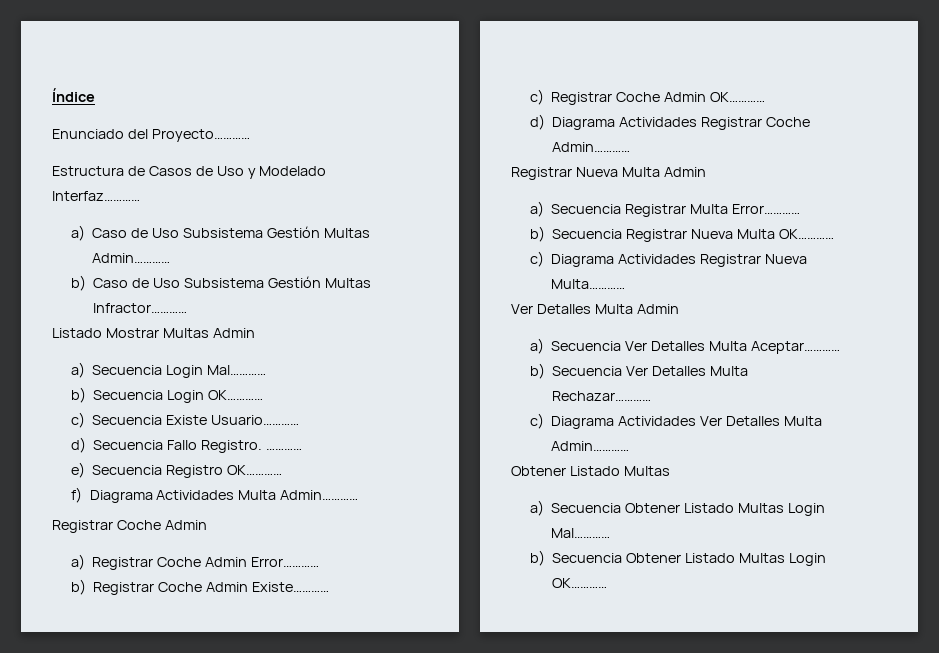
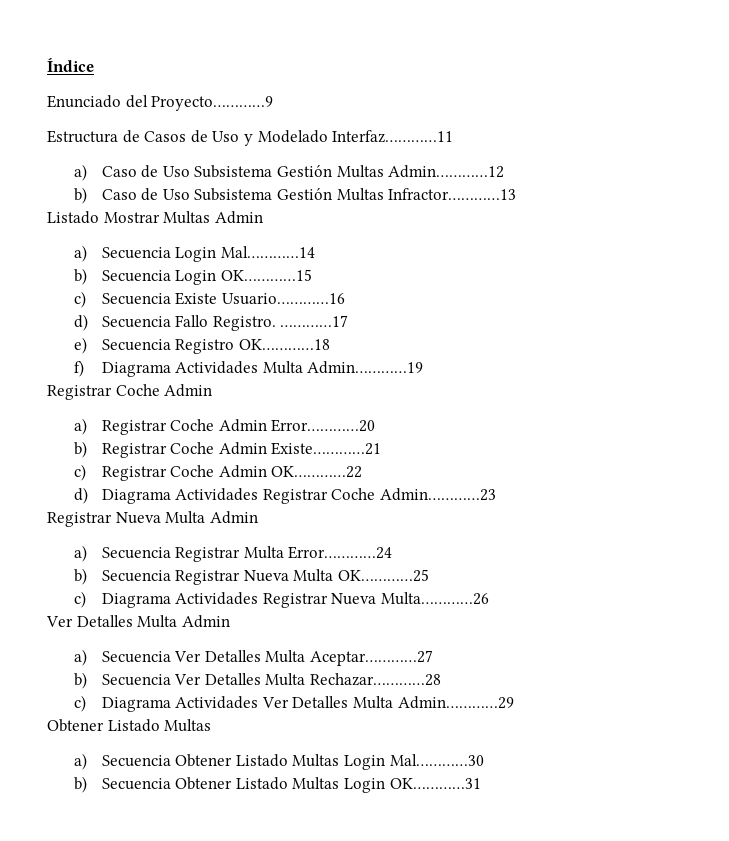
- Enunciado del Proyecto…………
+ Enunciado del Proyecto…………9
- Estructura de Casos de Uso y Modelado Interfaz…………
+ Estructura de Casos de Uso y Modelado Interfaz…………11
- a) Caso de Uso Subsistema Gestión Multas Admin…………
+ a) Caso de Uso Subsistema Gestión Multas Admin…………12
- b) Caso de Uso Subsistema Gestión Multas Infractor…………
+ b) Caso de Uso Subsistema Gestión Multas Infractor…………13
- a) Secuencia Login Mal…………
+ a) Secuencia Login Mal…………14
- b) Secuencia Login OK…………
+ b) Secuencia Login OK…………15
- c) Secuencia Existe Usuario…………
+ c) Secuencia Existe Usuario…………16
- …………
+ …………17
- e) Secuencia Registro OK…………
+ e) Secuencia Registro OK…………18
- f) Diagrama Actividades Multa Admin…………
+ f) Diagrama Actividades Multa Admin…………19
- a) Registrar Coche Admin Error…………
+ a) Registrar Coche Admin Error…………20
- b) Registrar Coche Admin Existe…………
+ b) Registrar Coche Admin Existe…………21
- c) Registrar Coche Admin OK…………
+ c) Registrar Coche Admin OK…………22
- d) Diagrama Actividades Registrar Coche Admin…………
+ d) Diagrama Actividades Registrar Coche Admin…………23
- a) Secuencia Registrar Multa Error…………
+ a) Secuencia Registrar Multa Error…………24
- b) Secuencia Registrar Nueva Multa OK…………
+ b) Secuencia Registrar Nueva Multa OK…………25
- c) Diagrama Actividades Registrar Nueva Multa…………
+ c) Diagrama Actividades Registrar Nueva Multa…………26
- a) Secuencia Ver Detalles Multa Aceptar…………
+ a) Secuencia Ver Detalles Multa Aceptar…………27
- b) Secuencia Ver Detalles Multa Rechazar…………
+ b) Secuencia Ver Detalles Multa Rechazar…………28
- c) Diagrama Actividades Ver Detalles Multa Admin…………
+ c) Diagrama Actividades Ver Detalles Multa Admin…………29
- a) Secuencia Obtener Listado Multas Login Mal…………
+ a) Secuencia Obtener Listado Multas Login Mal…………30
- b) Secuencia Obtener Listado Multas Login OK…………
+ b) Secuencia Obtener Listado Multas Login OK…………31

